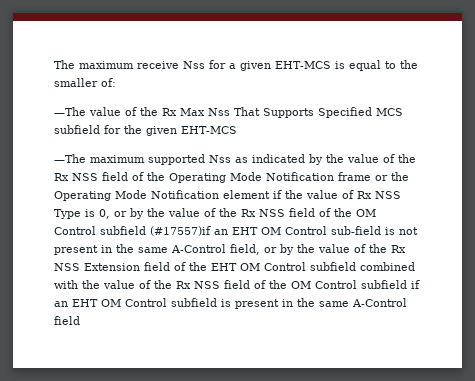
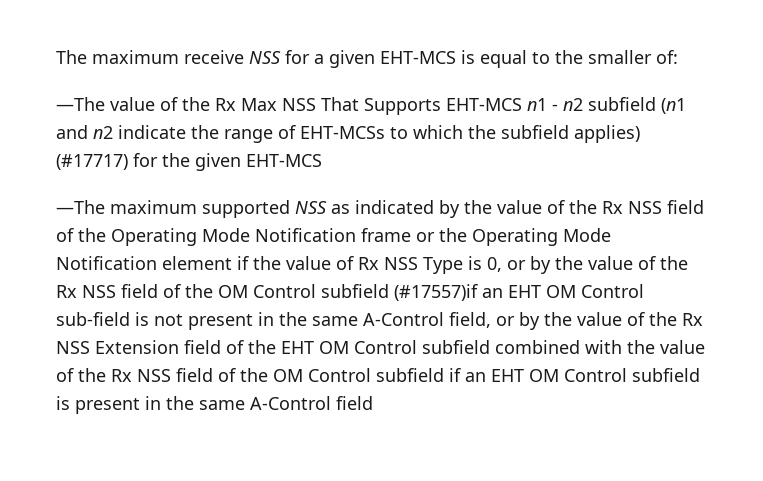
- The maximum receive Nss for a given EHT-MCS is equal to the smaller of:
+ The maximum receive NSS for a given EHT-MCS is equal to the smaller of:
- —The value of the Rx Max Nss That Supports Specified MCS subfield for the given EHT-MCS
+ —The value of the Rx Max NSS That Supports EHT-MCS n1 - n2 subfield (n1 and n2 indicate the range of EHT-MCSs to which the subfield applies) (#17717) for the given EHT-MCS
- —The maximum supported Nss as indicated by the value of the Rx NSS field of the Operating Mode Notification frame or the Operating Mode Notification element if the value of Rx NSS Type is 0, or by the value of the Rx NSS field of the OM Control subfield (#17557)if an EHT OM Control sub-field is not present in the same A-Control field, or by the value of the Rx NSS Extension field of the EHT OM Control subfield combined with the value of the Rx NSS field of the OM Control subfield if an EHT OM Control subfield is present in the same A-Control field
+ —The maximum supported NSS as indicated by the value of the Rx NSS field of the Operating Mode Notification frame or the Operating Mode Notification element if the value of Rx NSS Type is 0, or by the value of the Rx NSS field of the OM Control subfield (#17557)if an EHT OM Control sub-field is not present in the same A-Control field, or by the value of the Rx NSS Extension field of the EHT OM Control subfield combined with the value of the Rx NSS field of the OM Control subfield if an EHT OM Control subfield is present in the same A-Control field

